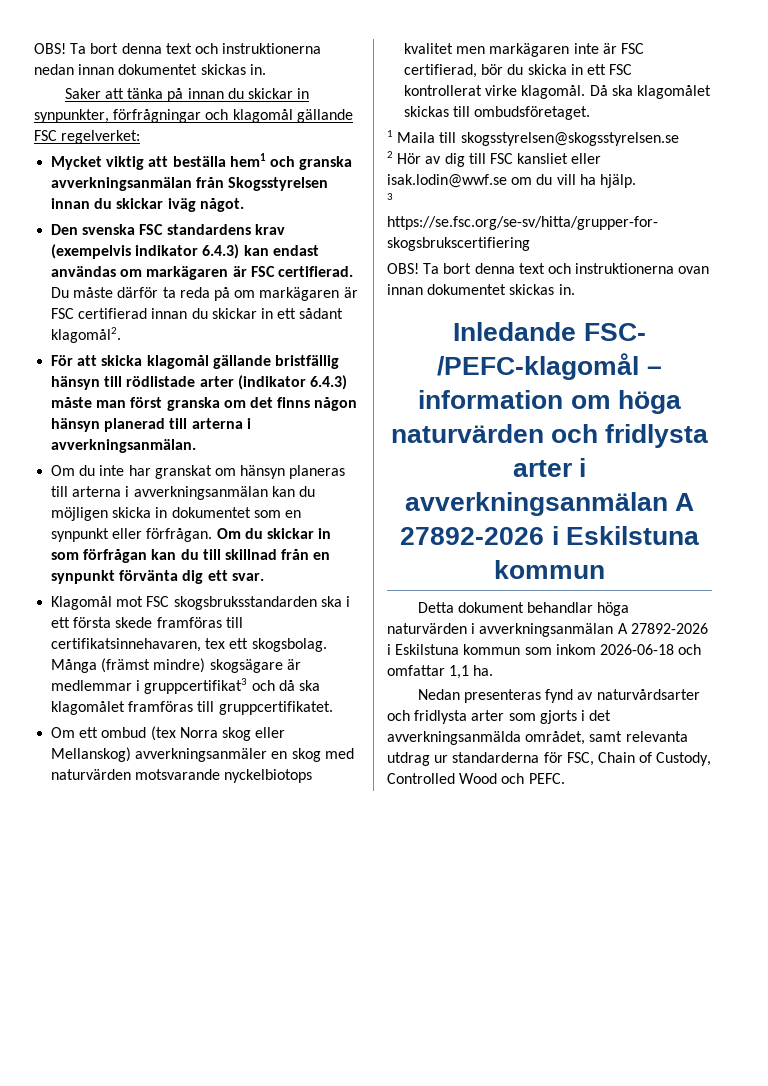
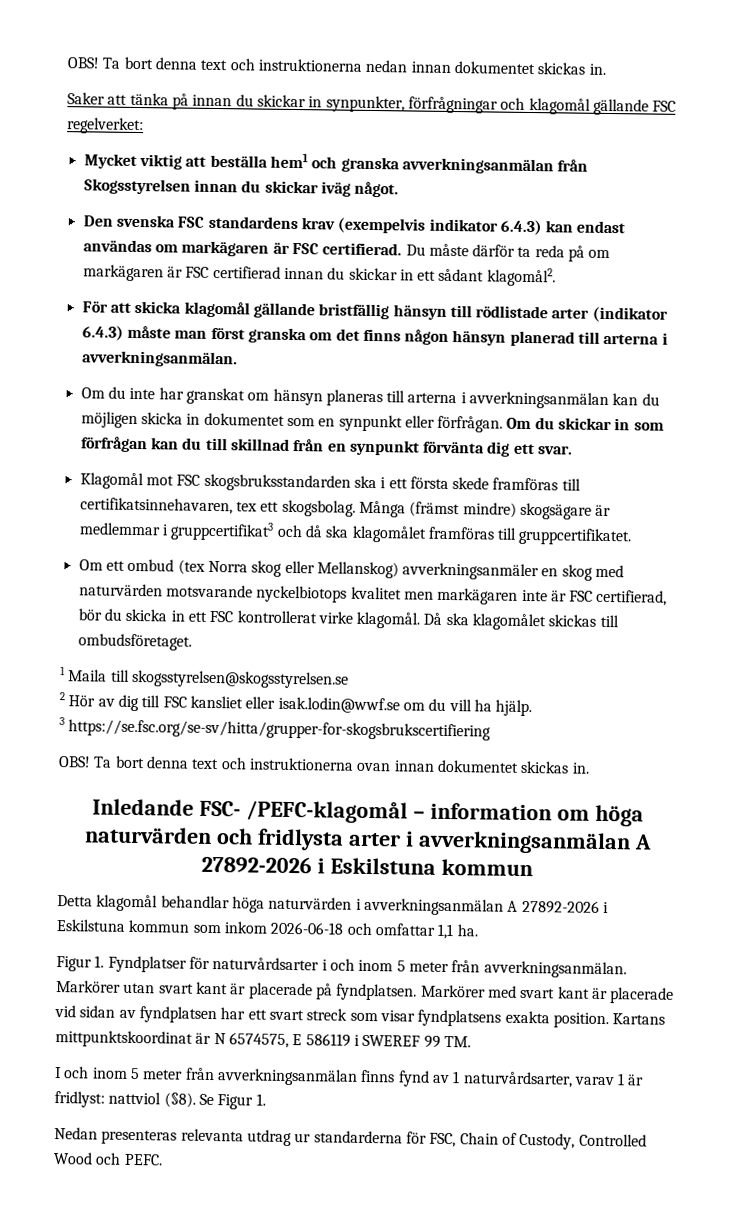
- Detta dokument behandlar höga naturvärden i avverkningsanmälan A 27892-2026 i Eskilstuna kommun som inkom 2026-06-18 och omfattar 1,1 ha.
+ Detta klagomål behandlar höga naturvärden i avverkningsanmälan A 27892-2026 i Eskilstuna kommun som inkom 2026-06-18 och omfattar 1,1 ha.
- Nedan presenteras fynd av naturvårdsarter och fridlysta arter som gjorts i det avverkningsanmälda området, samt relevanta utdrag ur standarderna för FSC, Chain of Custody, Controlled Wood och PEFC.
+ Figur 1. Fyndplatser för naturvårdsarter i och inom 5 meter från avverkningsanmälan. Markörer utan svart kant är placerade på fyndplatsen. Markörer med svart kant är placerade vid sidan av fyndplatsen har ett svart streck som visar fyndplatsens exakta position. Kartans mittpunktskoordinat är N 6574575, E 586119 i SWEREF 99 TM.
+ I och inom 5 meter från avverkningsanmälan finns fynd av 1 naturvårdsarter, varav 1 är fridlyst: nattviol (§8). Se Figur 1.
+ Nedan presenteras relevanta utdrag ur standarderna för FSC, Chain of Custody, Controlled Wood och PEFC.

